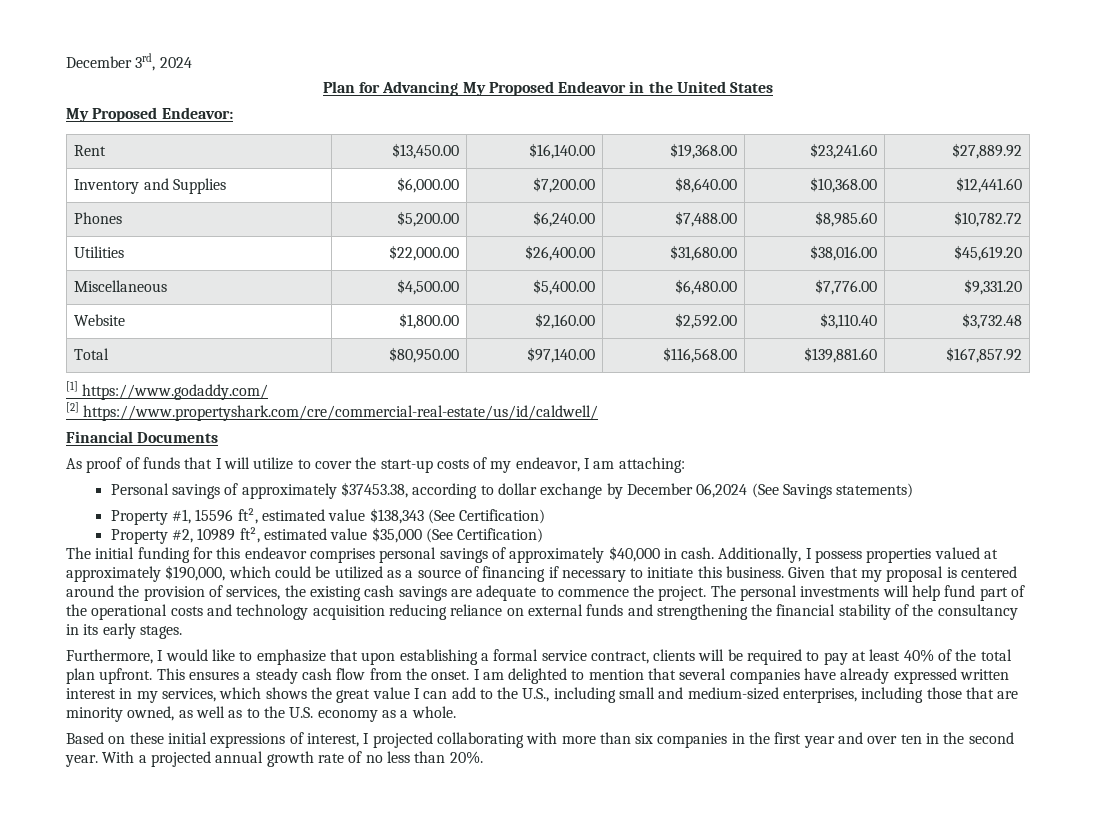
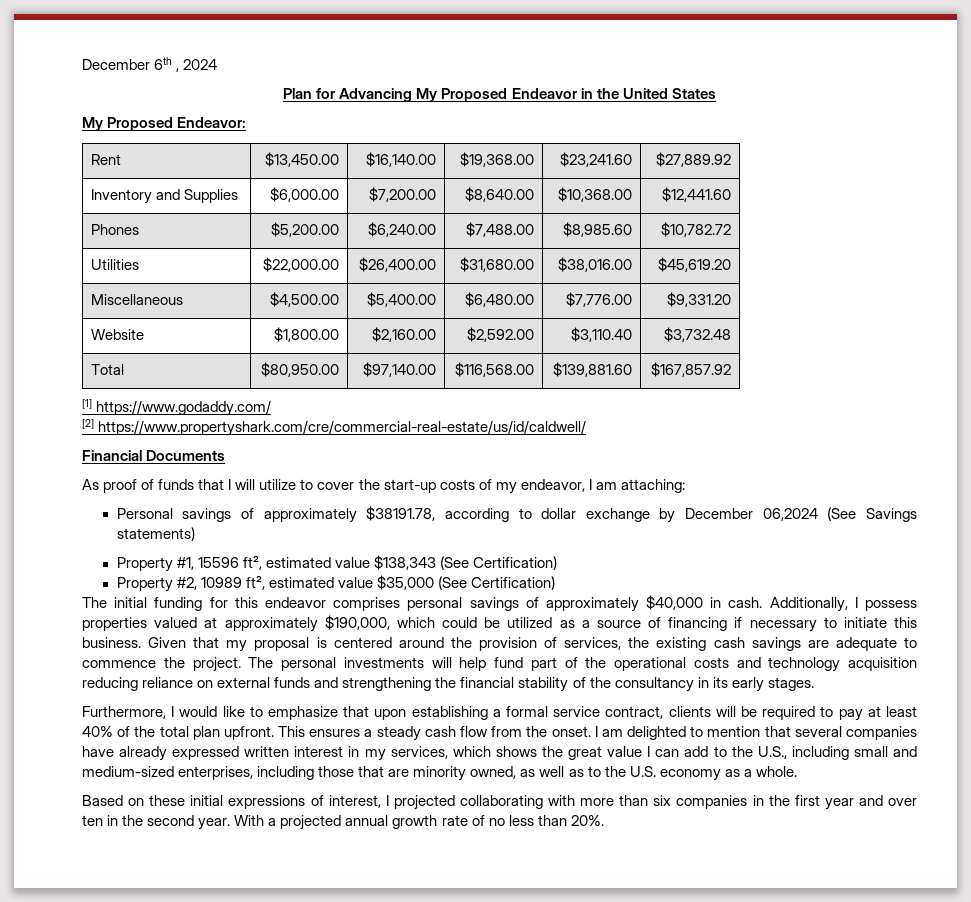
- December 3rd, 2024
+ December 6th , 2024
- Personal savings of approximately $37453.38, according to dollar exchange by December 06,2024 (See Savings statements)
+ Personal savings of approximately $38191.78, according to dollar exchange by December 06,2024 (See Savings statements)

